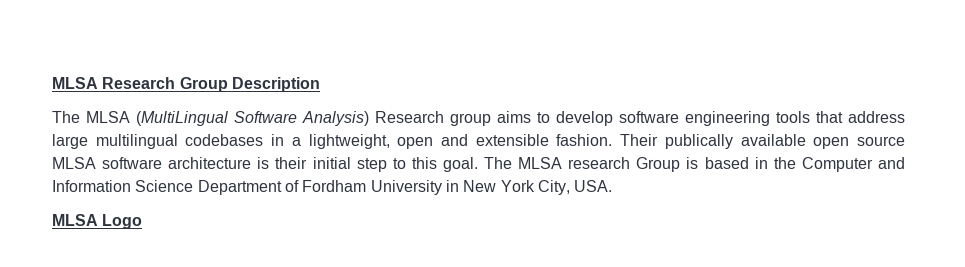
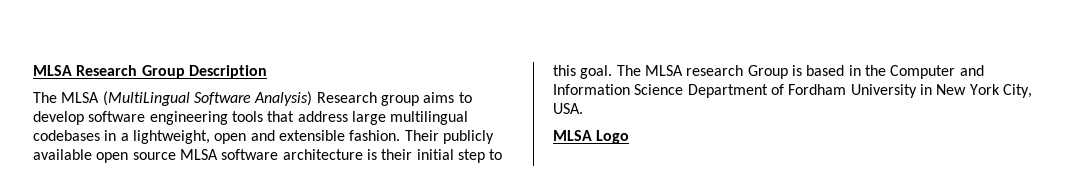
- Their publically available open source MLSA software architecture is their initial step to this goal.
+ Their publicly available open source MLSA software architecture is their initial step to this goal.

